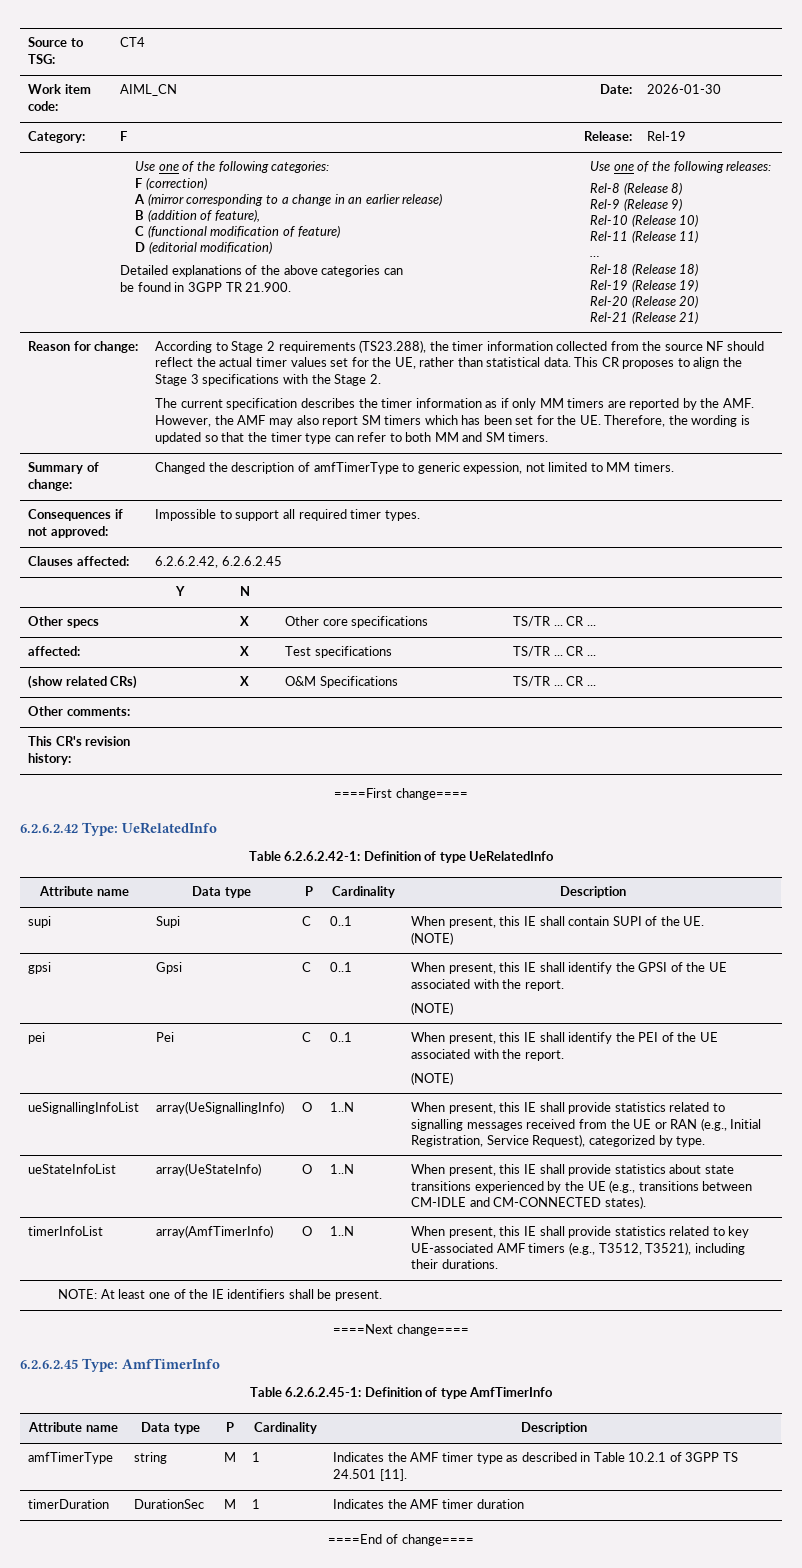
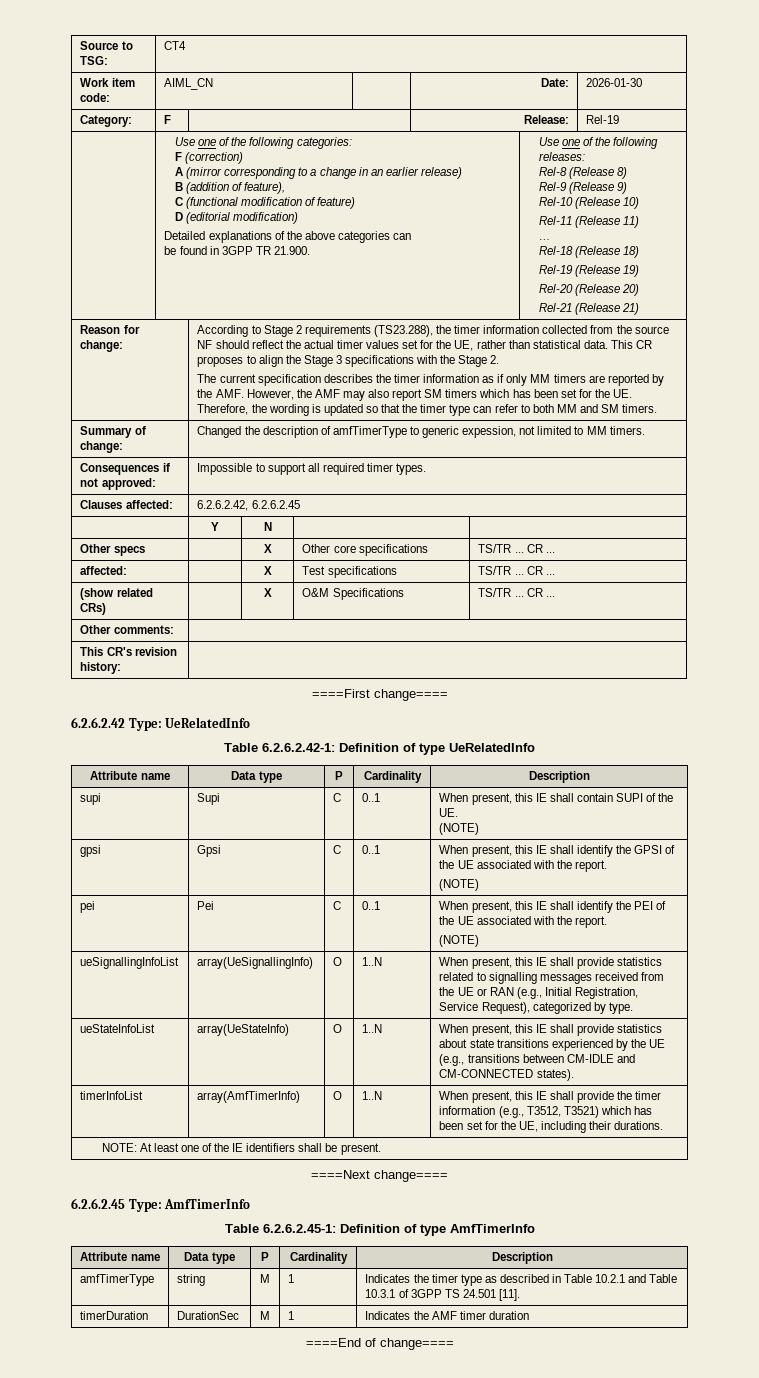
- timerInfoList | array(AmfTimerInfo) | O | 1..N | When present, this IE shall provide statistics related to key UE-associated AMF timers (e.g., T3512, T3521), including their durations.
+ timerInfoList | array(AmfTimerInfo) | O | 1..N | When present, this IE shall provide the timer information (e.g., T3512, T3521) which has been set for the UE, including their durations.
- amfTimerType | string | M | 1 | Indicates the AMF timer type as described in Table 10.2.1 of 3GPP TS 24.501 [11].
+ amfTimerType | string | M | 1 | Indicates the timer type as described in Table 10.2.1 and Table 10.3.1 of 3GPP TS 24.501 [11].

